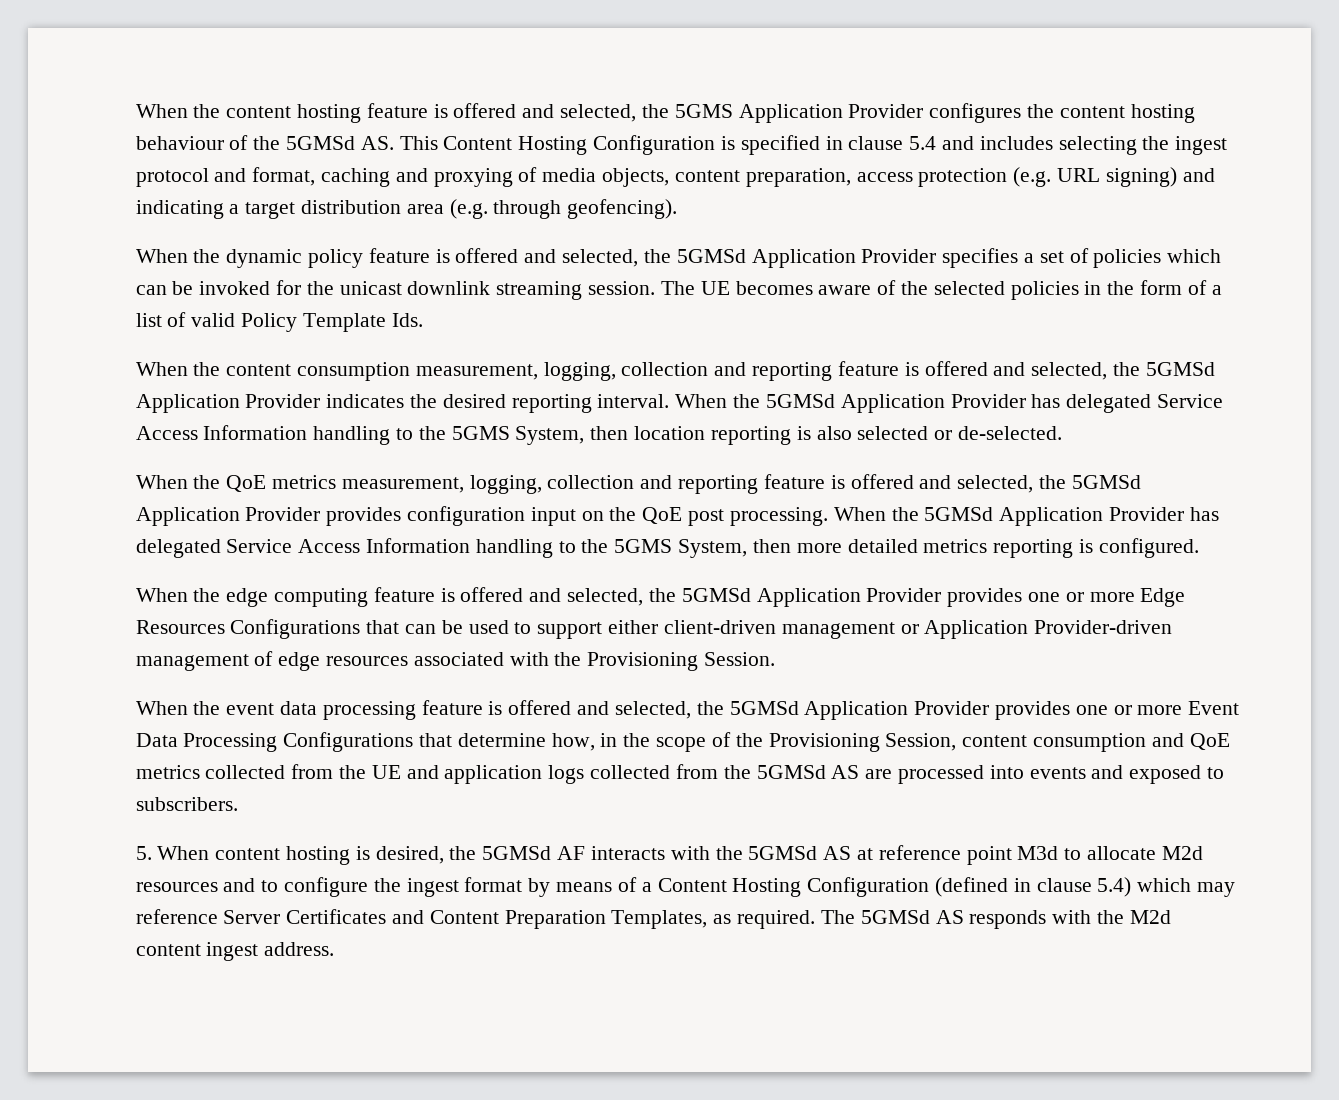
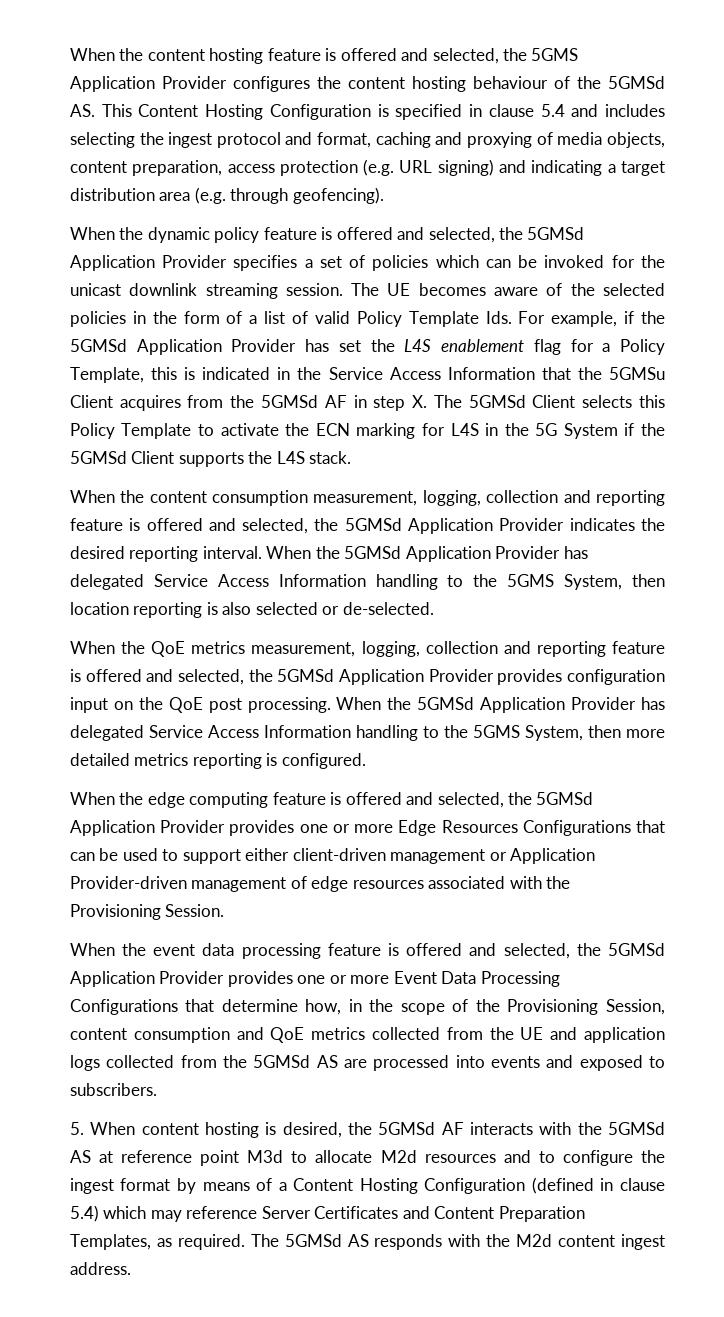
- The UE becomes aware of the selected policies in the form of a list of valid Policy Template Ids.
+ The UE becomes aware of the selected policies in the form of a list of valid Policy Template Ids. For example, if the 5GMSd Application Provider has set the L4S enablement flag for a Policy Template, this is indicated in the Service Access Information that the 5GMSu Client acquires from the 5GMSd AF in step X. The 5GMSd Client selects this Policy Template to activate the ECN marking for L4S in the 5G System if the 5GMSd Client supports the L4S stack.

